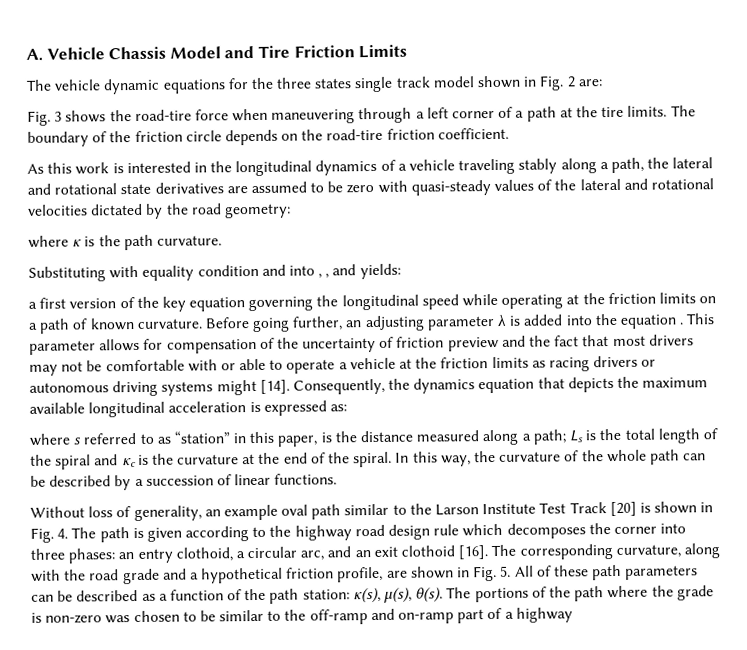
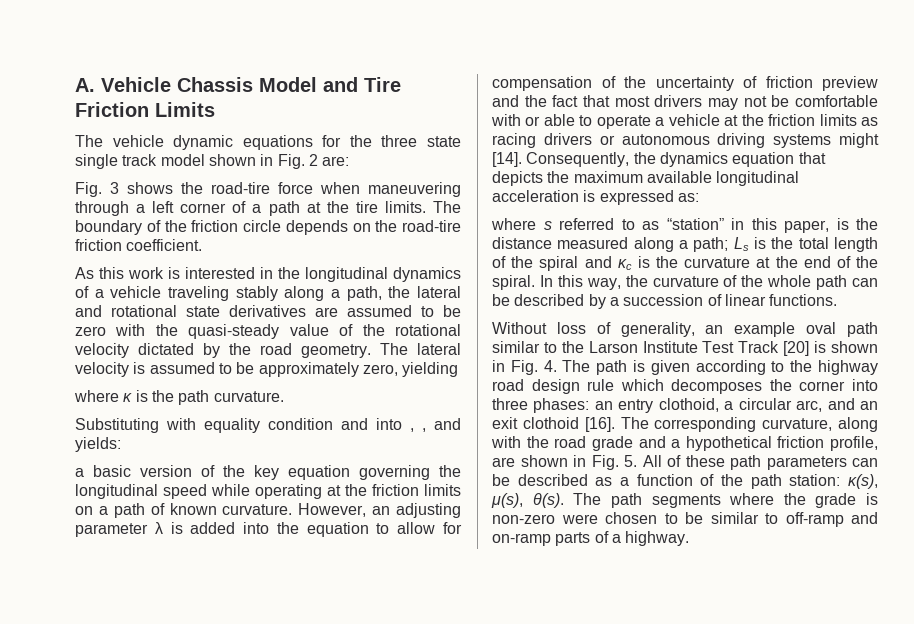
- The vehicle dynamic equations for the three states single track model shown in Fig. 2 are:
+ The vehicle dynamic equations for the three state single track model shown in Fig. 2 are:
- As this work is interested in the longitudinal dynamics of a vehicle traveling stably along a path, the lateral and rotational state derivatives are assumed to be zero with quasi-steady values of the lateral and rotational velocities dictated by the road geometry:
+ As this work is interested in the longitudinal dynamics of a vehicle traveling stably along a path, the lateral and rotational state derivatives are assumed to be zero with the quasi-steady value of the rotational velocity dictated by the road geometry. The lateral velocity is assumed to be approximately zero, yielding
- a first version of the key equation governing the longitudinal speed while operating at the friction limits on a path of known curvature.
+ a basic version of the key equation governing the longitudinal speed while operating at the friction limits on a path of known curvature.
- Before going further, an adjusting parameter λ is added into the equation . This parameter allows for compensation of the uncertainty of friction preview and the fact that most drivers may not be comfortable with or able to operate a vehicle at the friction limits as racing drivers or autonomous driving systems might [14].
+ However, an adjusting parameter λ is added into the equation to allow for compensation of the uncertainty of friction preview and the fact that most drivers may not be comfortable with or able to operate a vehicle at the friction limits as racing drivers or autonomous driving systems might [14].
- The portions of the path where the grade is non-zero was chosen to be similar to the off-ramp and on-ramp part of a highway
+ The path segments where the grade is non-zero were chosen to be similar to off-ramp and on-ramp parts of a highway.

